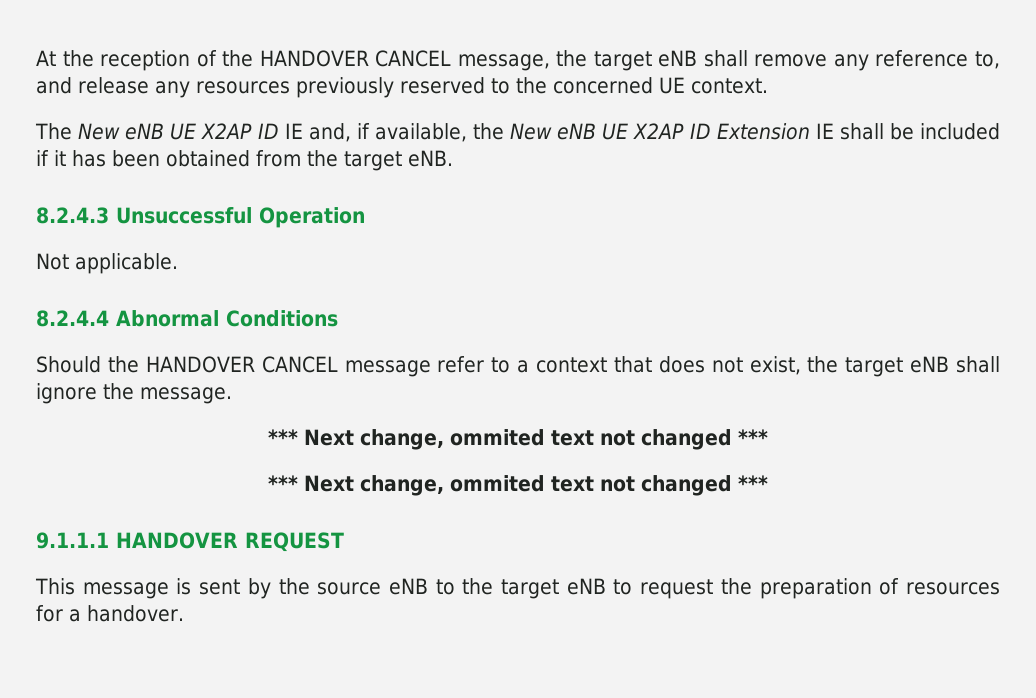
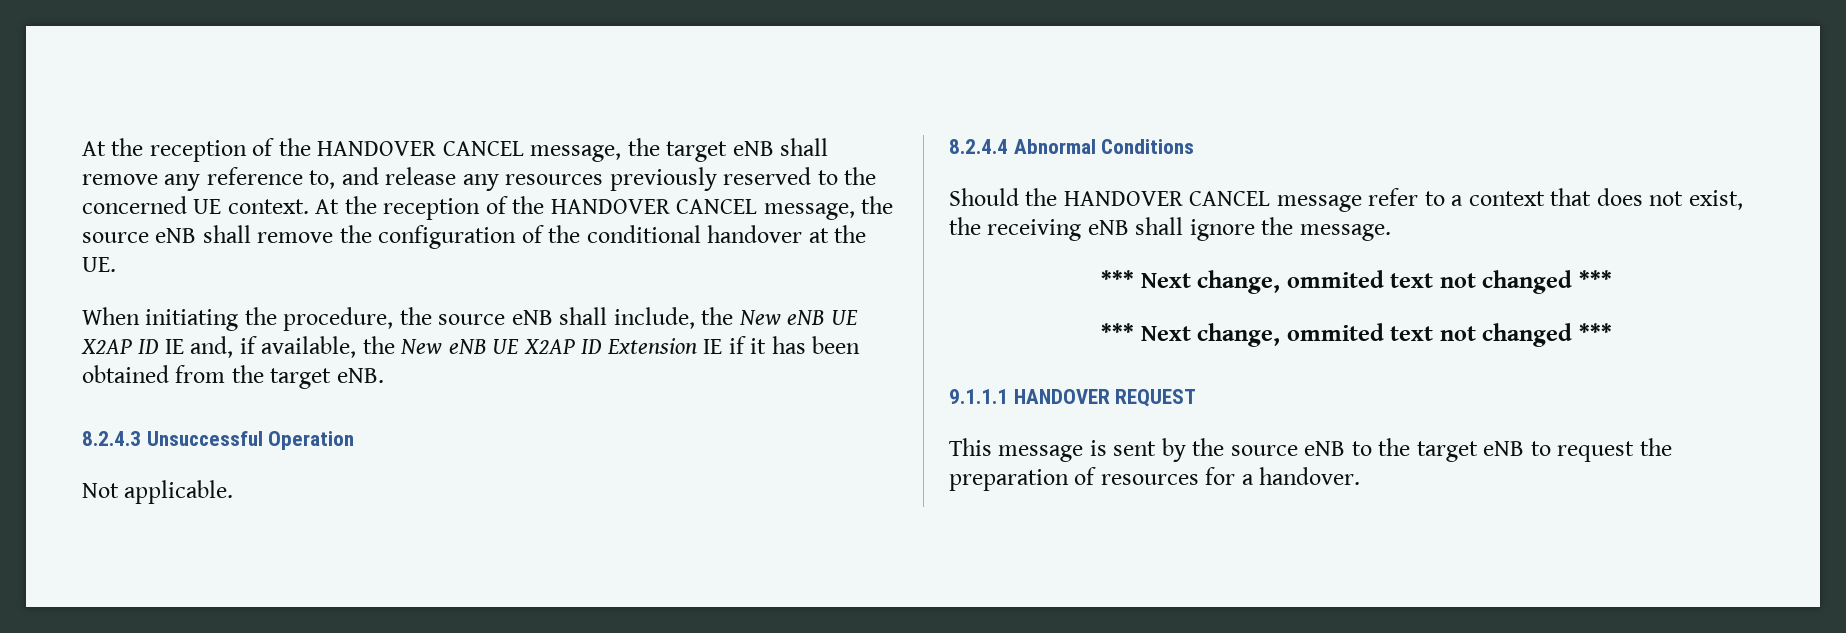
- At the reception of the HANDOVER CANCEL message, the target eNB shall remove any reference to, and release any resources previously reserved to the concerned UE context.
- The New eNB UE X2AP ID IE and, if available, the New eNB UE X2AP ID Extension IE shall be included if it has been obtained from the target eNB.
+ At the reception of the HANDOVER CANCEL message, the target eNB shall remove any reference to, and release any resources previously reserved to the concerned UE context. At the reception of the HANDOVER CANCEL message, the source eNB shall remove the configuration of the conditional handover at the UE.
+ When initiating the procedure, the source eNB shall include, the New eNB UE X2AP ID IE and, if available, the New eNB UE X2AP ID Extension IE if it has been obtained from the target eNB.
- Should the HANDOVER CANCEL message refer to a context that does not exist, the target eNB shall ignore the message.
+ Should the HANDOVER CANCEL message refer to a context that does not exist, the receiving eNB shall ignore the message.

